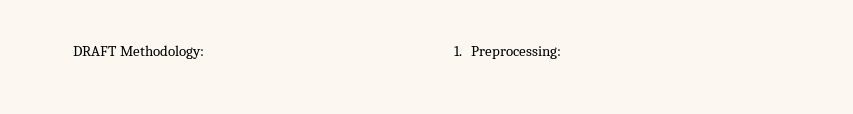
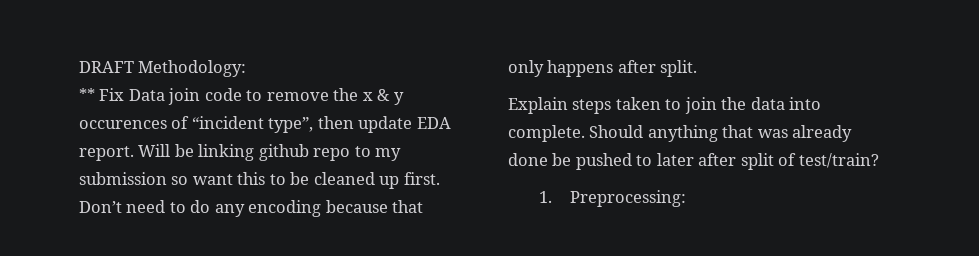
+ ** Fix Data join code to remove the x & y occurences of “incident type”, then update EDA report. Will be linking github repo to my submission so want this to be cleaned up first. Don’t need to do any encoding because that only happens after split.
+ Explain steps taken to join the data into complete. Should anything that was already done be pushed to later after split of test/train?

